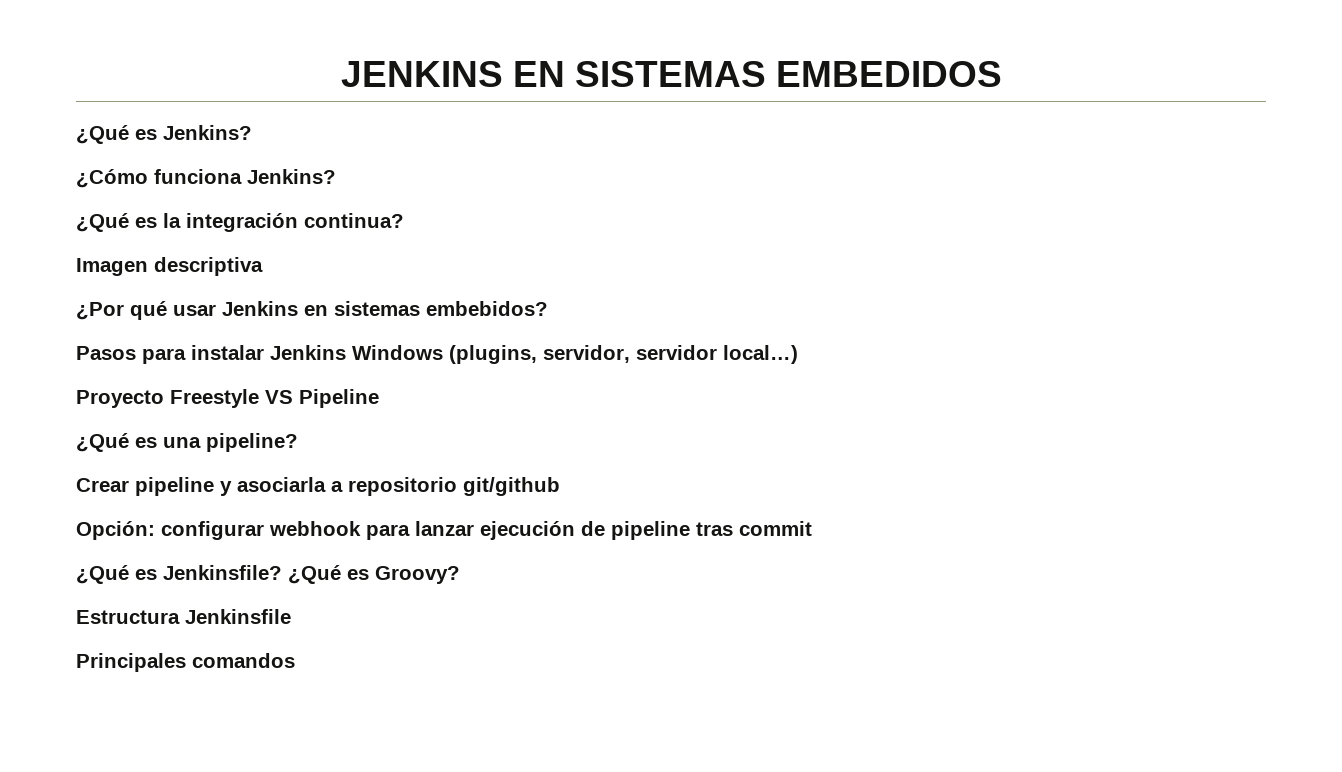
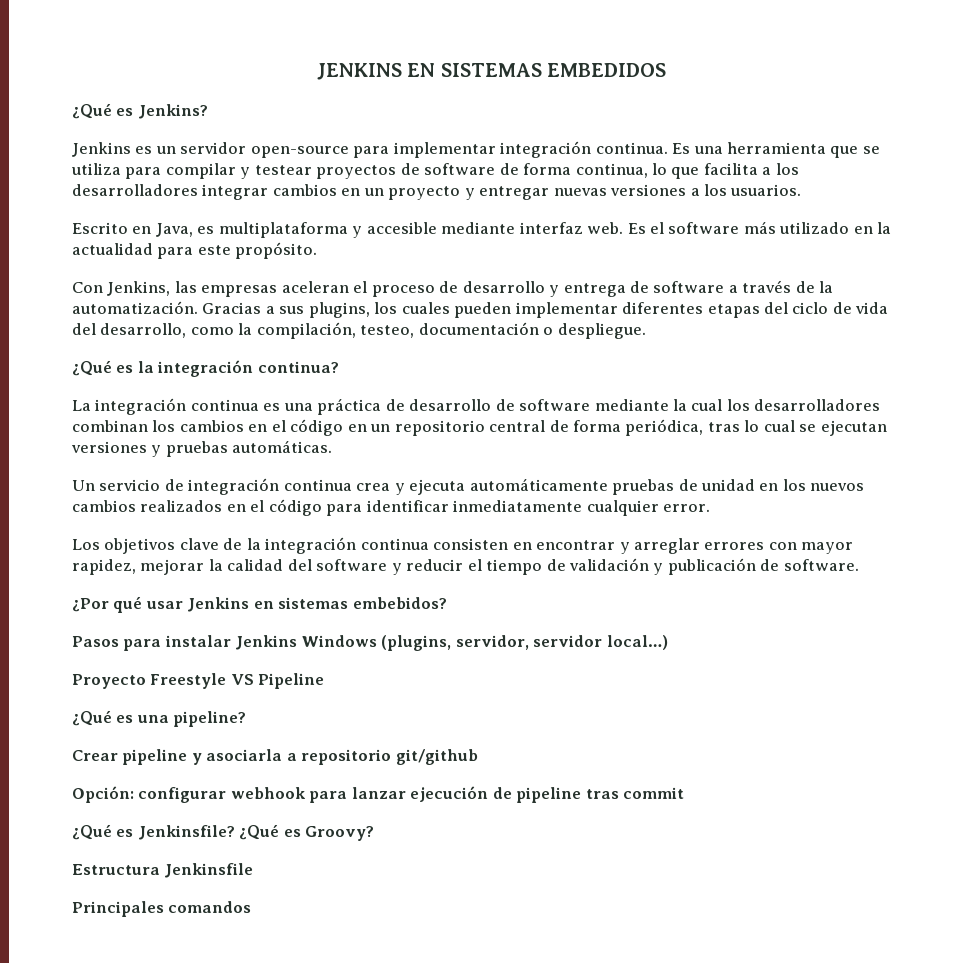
- ¿Cómo funciona Jenkins?
+ Jenkins es un servidor open-source para implementar integración continua. Es una herramienta que se utiliza para compilar y testear proyectos de software de forma continua, lo que facilita a los desarrolladores integrar cambios en un proyecto y entregar nuevas versiones a los usuarios.
+ Escrito en Java, es multiplataforma y accesible mediante interfaz web. Es el software más utilizado en la actualidad para este propósito.
+ Con Jenkins, las empresas aceleran el proceso de desarrollo y entrega de software a través de la automatización. Gracias a sus plugins, los cuales pueden implementar diferentes etapas del ciclo de vida del desarrollo, como la compilación, testeo, documentación o despliegue.
- Imagen descriptiva
+ La integración continua es una práctica de desarrollo de software mediante la cual los desarrolladores combinan los cambios en el código en un repositorio central de forma periódica, tras lo cual se ejecutan versiones y pruebas automáticas.
+ Un servicio de integración continua crea y ejecuta automáticamente pruebas de unidad en los nuevos cambios realizados en el código para identificar inmediatamente cualquier error.
+ Los objetivos clave de la integración continua consisten en encontrar y arreglar errores con mayor rapidez, mejorar la calidad del software y reducir el tiempo de validación y publicación de software.

